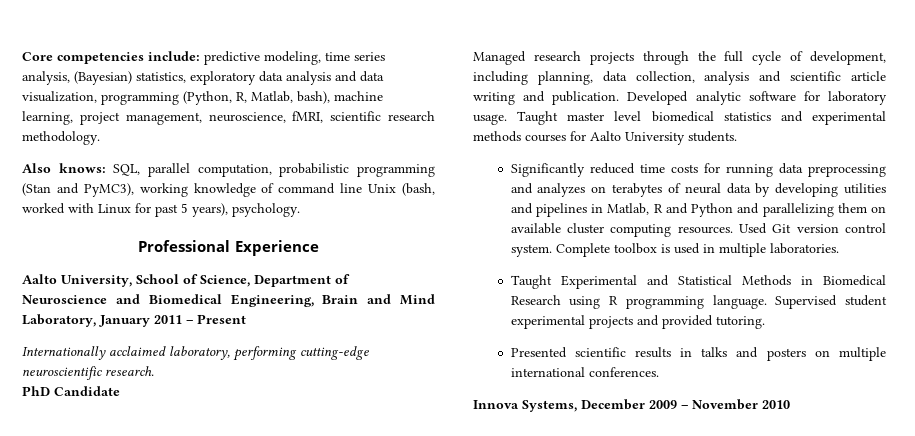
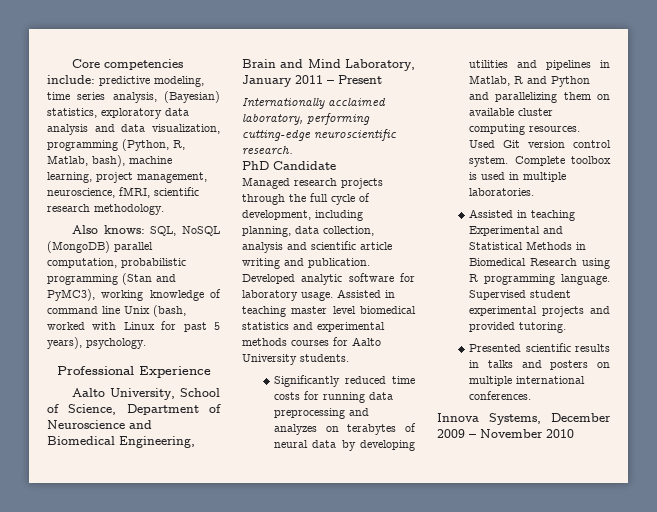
- Also knows: SQL, parallel computation, probabilistic programming (Stan and PyMC3), working knowledge of command line Unix (bash, worked with Linux for past 5 years), psychology.
+ Also knows: SQL, NoSQL (MongoDB) parallel computation, probabilistic programming (Stan and PyMC3), working knowledge of command line Unix (bash, worked with Linux for past 5 years), psychology.
- Taught master level biomedical statistics and experimental methods courses for Aalto University students.
+ Assisted in teaching master level biomedical statistics and experimental methods courses for Aalto University students.
- Taught Experimental and Statistical Methods in Biomedical Research using R programming language.
+ Assisted in teaching Experimental and Statistical Methods in Biomedical Research using R programming language.

